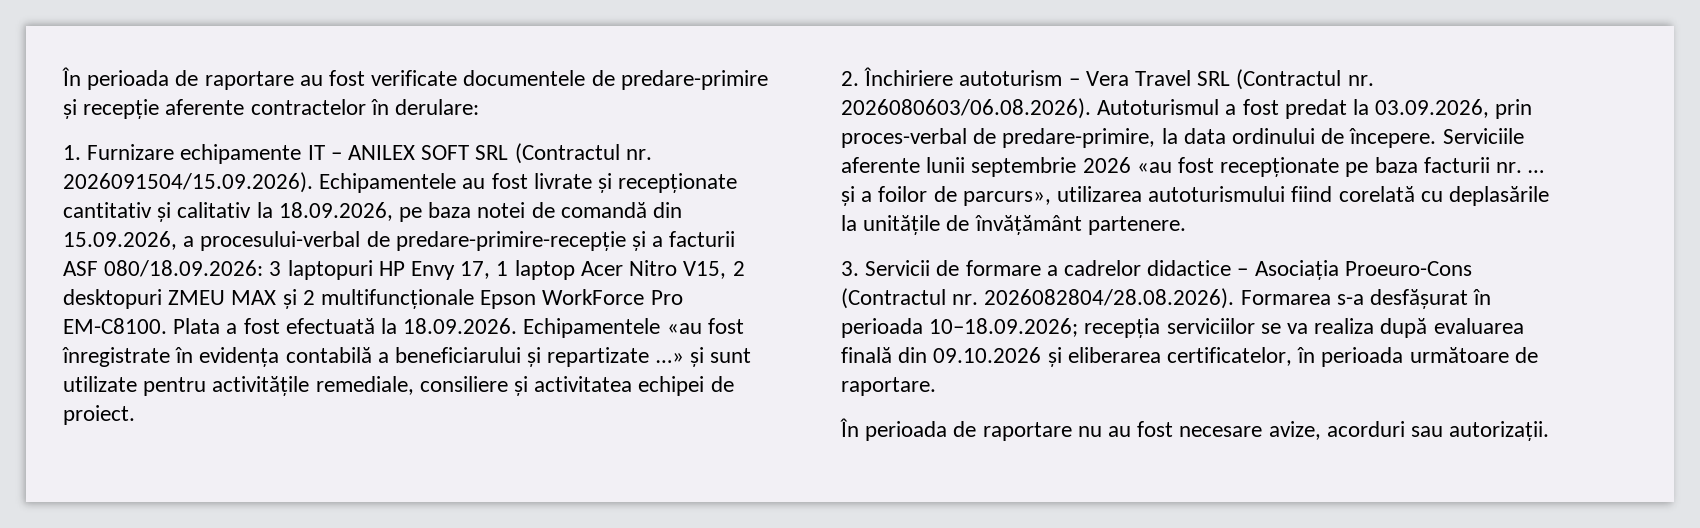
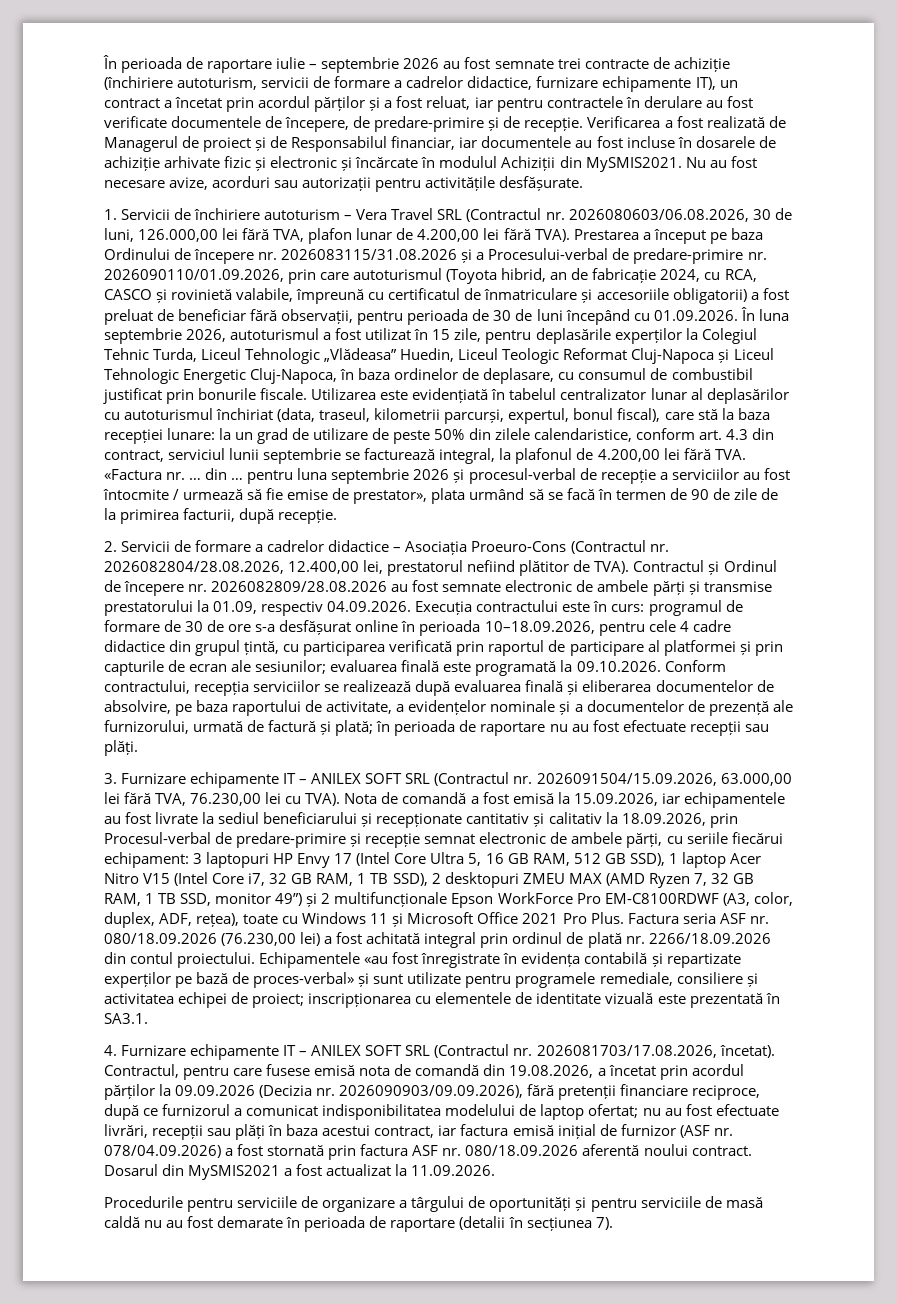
- În perioada de raportare au fost verificate documentele de predare-primire și recepție aferente contractelor în derulare:
- 1. Furnizare echipamente IT – ANILEX SOFT SRL (Contractul nr. 2026091504/15.09.2026). Echipamentele au fost livrate și recepționate cantitativ și calitativ la 18.09.2026, pe baza notei de comandă din 15.09.2026, a procesului-verbal de predare-primire-recepție și a facturii ASF 080/18.09.2026: 3 laptopuri HP Envy 17, 1 laptop Acer Nitro V15, 2 desktopuri ZMEU MAX și 2 multifuncționale Epson WorkForce Pro EM-C8100. Plata a fost efectuată la 18.09.2026. Echipamentele «au fost înregistrate în evidența contabilă a beneficiarului și repartizate …» și sunt utilizate pentru activitățile remediale, consiliere și activitatea echipei de proiect.
- 2. Închiriere autoturism – Vera Travel SRL (Contractul nr. 2026080603/06.08.2026). Autoturismul a fost predat la 03.09.2026, prin proces-verbal de predare-primire, la data ordinului de începere. Serviciile aferente lunii septembrie 2026 «au fost recepționate pe baza facturii nr. … și a foilor de parcurs», utilizarea autoturismului fiind corelată cu deplasările la unitățile de învățământ partenere.
- 3. Servicii de formare a cadrelor didactice – Asociația Proeuro-Cons (Contractul nr. 2026082804/28.08.2026). Formarea s-a desfășurat în perioada 10–18.09.2026; recepția serviciilor se va realiza după evaluarea finală din 09.10.2026 și eliberarea certificatelor, în perioada următoare de raportare.
- În perioada de raportare nu au fost necesare avize, acorduri sau autorizații.
+ În perioada de raportare iulie – septembrie 2026 au fost semnate trei contracte de achiziție (închiriere autoturism, servicii de formare a cadrelor didactice, furnizare echipamente IT), un contract a încetat prin acordul părților și a fost reluat, iar pentru contractele în derulare au fost verificate documentele de începere, de predare-primire și de recepție. Verificarea a fost realizată de Managerul de proiect și de Responsabilul financiar, iar documentele au fost incluse în dosarele de achiziție arhivate fizic și electronic și încărcate în modulul Achiziții din MySMIS2021. Nu au fost necesare avize, acorduri sau autorizații pentru activitățile desfășurate.
+ 1. Servicii de închiriere autoturism – Vera Travel SRL (Contractul nr. 2026080603/06.08.2026, 30 de luni, 126.000,00 lei fără TVA, plafon lunar de 4.200,00 lei fără TVA). Prestarea a început pe baza Ordinului de începere nr. 2026083115/31.08.2026 și a Procesului-verbal de predare-primire nr. 2026090110/01.09.2026, prin care autoturismul (Toyota hibrid, an de fabricație 2024, cu RCA, CASCO și rovinietă valabile, împreună cu certificatul de înmatriculare și accesoriile obligatorii) a fost preluat de beneficiar fără observații, pentru perioada de 30 de luni începând cu 01.09.2026. În luna septembrie 2026, autoturismul a fost utilizat în 15 zile, pentru deplasările experților la Colegiul Tehnic Turda, Liceul Tehnologic „Vlădeasa” Huedin, Liceul Teologic Reformat Cluj-Napoca și Liceul Tehnologic Energetic Cluj-Napoca, în baza ordinelor de deplasare, cu consumul de combustibil justificat prin bonurile fiscale. Utilizarea este evidențiată în tabelul centralizator lunar al deplasărilor cu autoturismul închiriat (data, traseul, kilometrii parcurși, expertul, bonul fiscal), care stă la baza recepției lunare: la un grad de utilizare de peste 50% din zilele calendaristice, conform art. 4.3 din contract, serviciul lunii septembrie se facturează integral, la plafonul de 4.200,00 lei fără TVA. «Factura nr. … din … pentru luna septembrie 2026 și procesul-verbal de recepție a serviciilor au fost întocmite / urmează să fie emise de prestator», plata urmând să se facă în termen de 90 de zile de la primirea facturii, după recepție.
+ 2. Servicii de formare a cadrelor didactice – Asociația Proeuro-Cons (Contractul nr. 2026082804/28.08.2026, 12.400,00 lei, prestatorul nefiind plătitor de TVA). Contractul și Ordinul de începere nr. 2026082809/28.08.2026 au fost semnate electronic de ambele părți și transmise prestatorului la 01.09, respectiv 04.09.2026. Execuția contractului este în curs: programul de formare de 30 de ore s-a desfășurat online în perioada 10–18.09.2026, pentru cele 4 cadre didactice din grupul țintă, cu participarea verificată prin raportul de participare al platformei și prin capturile de ecran ale sesiunilor; evaluarea finală este programată la 09.10.2026. Conform contractului, recepția serviciilor se realizează după evaluarea finală și eliberarea documentelor de absolvire, pe baza raportului de activitate, a evidențelor nominale și a documentelor de prezență ale furnizorului, urmată de factură și plată; în perioada de raportare nu au fost efectuate recepții sau plăți.
+ 3. Furnizare echipamente IT – ANILEX SOFT SRL (Contractul nr. 2026091504/15.09.2026, 63.000,00 lei fără TVA, 76.230,00 lei cu TVA). Nota de comandă a fost emisă la 15.09.2026, iar echipamentele au fost livrate la sediul beneficiarului și recepționate cantitativ și calitativ la 18.09.2026, prin Procesul-verbal de predare-primire și recepție semnat electronic de ambele părți, cu seriile fiecărui echipament: 3 laptopuri HP Envy 17 (Intel Core Ultra 5, 16 GB RAM, 512 GB SSD), 1 laptop Acer Nitro V15 (Intel Core i7, 32 GB RAM, 1 TB SSD), 2 desktopuri ZMEU MAX (AMD Ryzen 7, 32 GB RAM, 1 TB SSD, monitor 49”) și 2 multifuncționale Epson WorkForce Pro EM-C8100RDWF (A3, color, duplex, ADF, rețea), toate cu Windows 11 și Microsoft Office 2021 Pro Plus. Factura seria ASF nr. 080/18.09.2026 (76.230,00 lei) a fost achitată integral prin ordinul de plată nr. 2266/18.09.2026 din contul proiectului. Echipamentele «au fost înregistrate în evidența contabilă și repartizate experților pe bază de proces-verbal» și sunt utilizate pentru programele remediale, consiliere și activitatea echipei de proiect; inscripționarea cu elementele de identitate vizuală este prezentată în SA3.1.
+ 4. Furnizare echipamente IT – ANILEX SOFT SRL (Contractul nr. 2026081703/17.08.2026, încetat). Contractul, pentru care fusese emisă nota de comandă din 19.08.2026, a încetat prin acordul părților la 09.09.2026 (Decizia nr. 2026090903/09.09.2026), fără pretenții financiare reciproce, după ce furnizorul a comunicat indisponibilitatea modelului de laptop ofertat; nu au fost efectuate livrări, recepții sau plăți în baza acestui contract, iar factura emisă inițial de furnizor (ASF nr. 078/04.09.2026) a fost stornată prin factura ASF nr. 080/18.09.2026 aferentă noului contract. Dosarul din MySMIS2021 a fost actualizat la 11.09.2026.
+ Procedurile pentru serviciile de organizare a târgului de oportunități și pentru serviciile de masă caldă nu au fost demarate în perioada de raportare (detalii în secțiunea 7).

